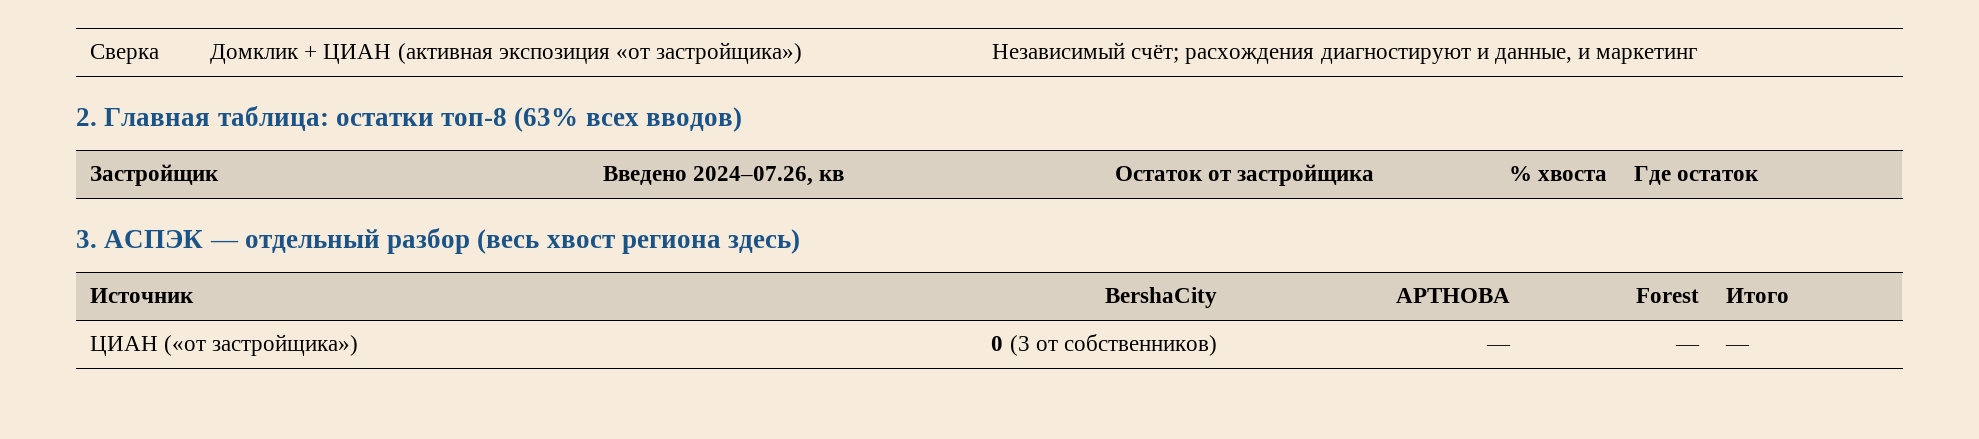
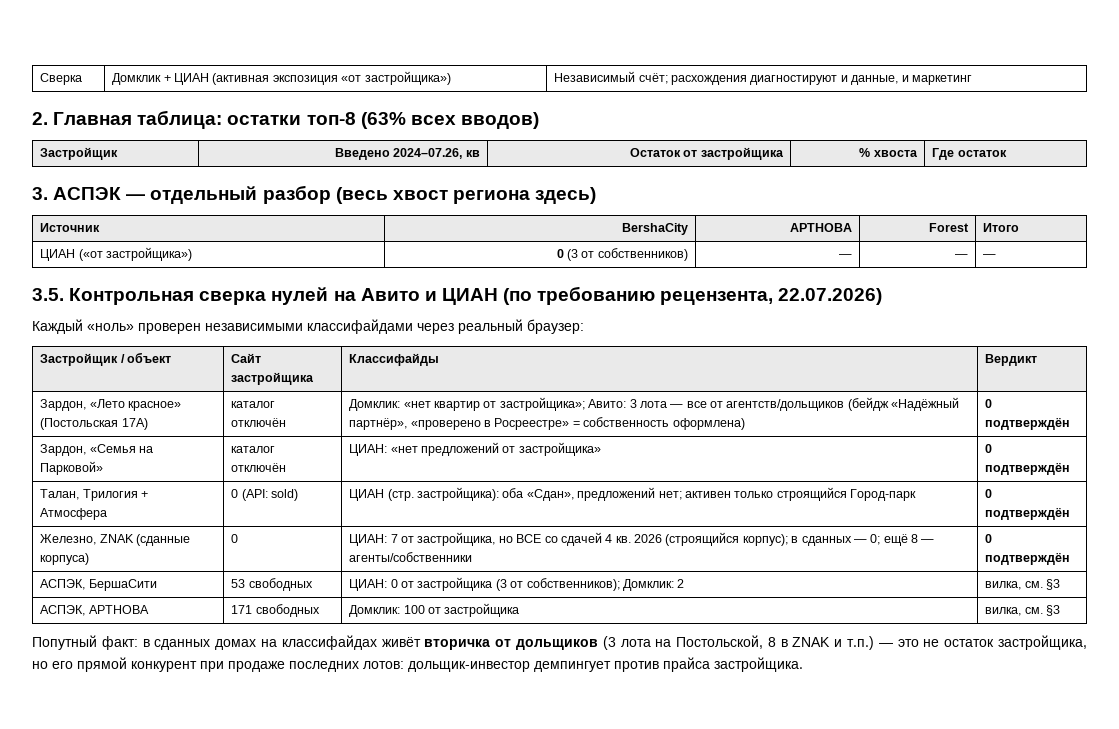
+ 3.5. Контрольная сверка нулей на Авито и ЦИАН (по требованию рецензента, 22.07.2026)
+ Каждый «ноль» проверен независимыми классифайдами через реальный браузер:
+ Застройщик / объект | Сайт застройщика | Классифайды | Вердикт
+ Зардон, «Лето красное» (Постольская 17А) | каталог отключён | Домклик: «нет квартир от застройщика»; Авито: 3 лота — все от агентств/дольщиков (бейдж «Надёжный партнёр», «проверено в Росреестре» = собственность оформлена) | 0 подтверждён
+ Зардон, «Семья на Парковой» | каталог отключён | ЦИАН: «нет предложений от застройщика» | 0 подтверждён
+ Талан, Трилогия + Атмосфера | 0 (API: sold) | ЦИАН (стр. застройщика): оба «Сдан», предложений нет; активен только строящийся Город-парк | 0 подтверждён
+ Железно, ZNAK (сданные корпуса) | 0 | ЦИАН: 7 от застройщика, но ВСЕ со сдачей 4 кв. 2026 (строящийся корпус); в сданных — 0; ещё 8 — агенты/собственники | 0 подтверждён
+ АСПЭК, БершаСити | 53 свободных | ЦИАН: 0 от застройщика (3 от собственников); Домклик: 2 | вилка, см. §3
+ АСПЭК, АРТНОВА | 171 свободных | Домклик: 100 от застройщика | вилка, см. §3
+ Попутный факт: в сданных домах на классифайдах живёт вторичка от дольщиков (3 лота на Постольской, 8 в ZNAK и т.п.) — это не остаток застройщика, но его прямой конкурент при продаже последних лотов: дольщик-инвестор демпингует против прайса застройщика.

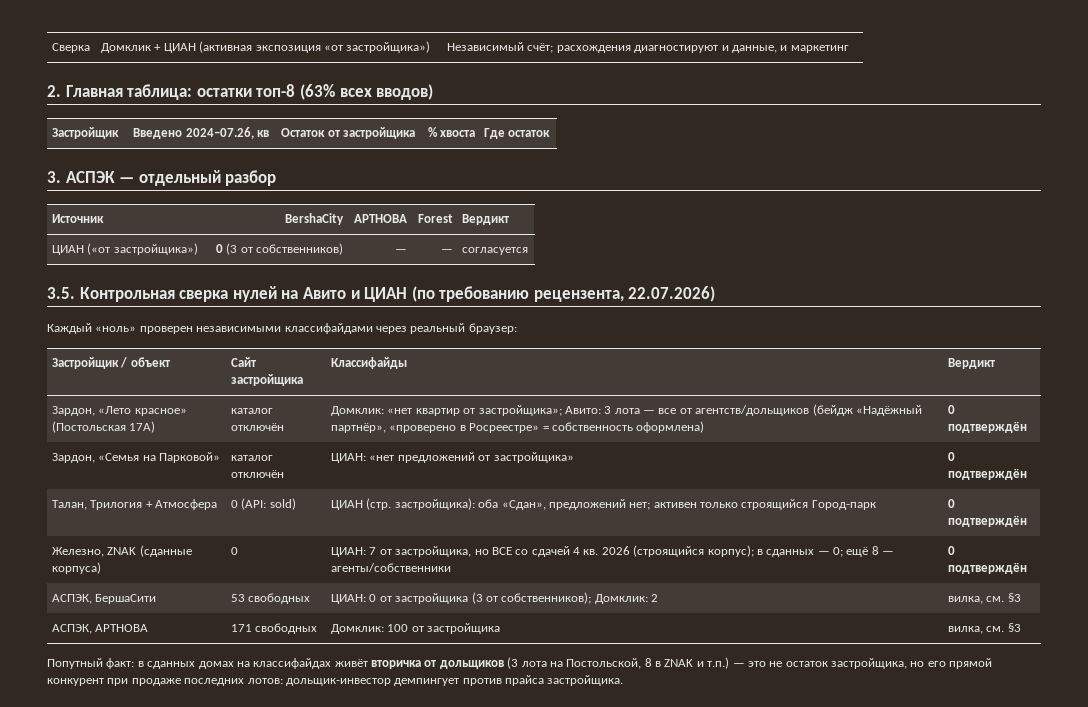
- 3. АСПЭК — отдельный разбор (весь хвост региона здесь)
+ 3. АСПЭК — отдельный разбор
- Источник | BershaCity | АРТНОВА | Forest | Итого
+ Источник | BershaCity | АРТНОВА | Forest | Вердикт
- ЦИАН («от застройщика») | 0 (3 от собственников) | — | — | —
+ ЦИАН («от застройщика») | 0 (3 от собственников) | — | — | согласуется

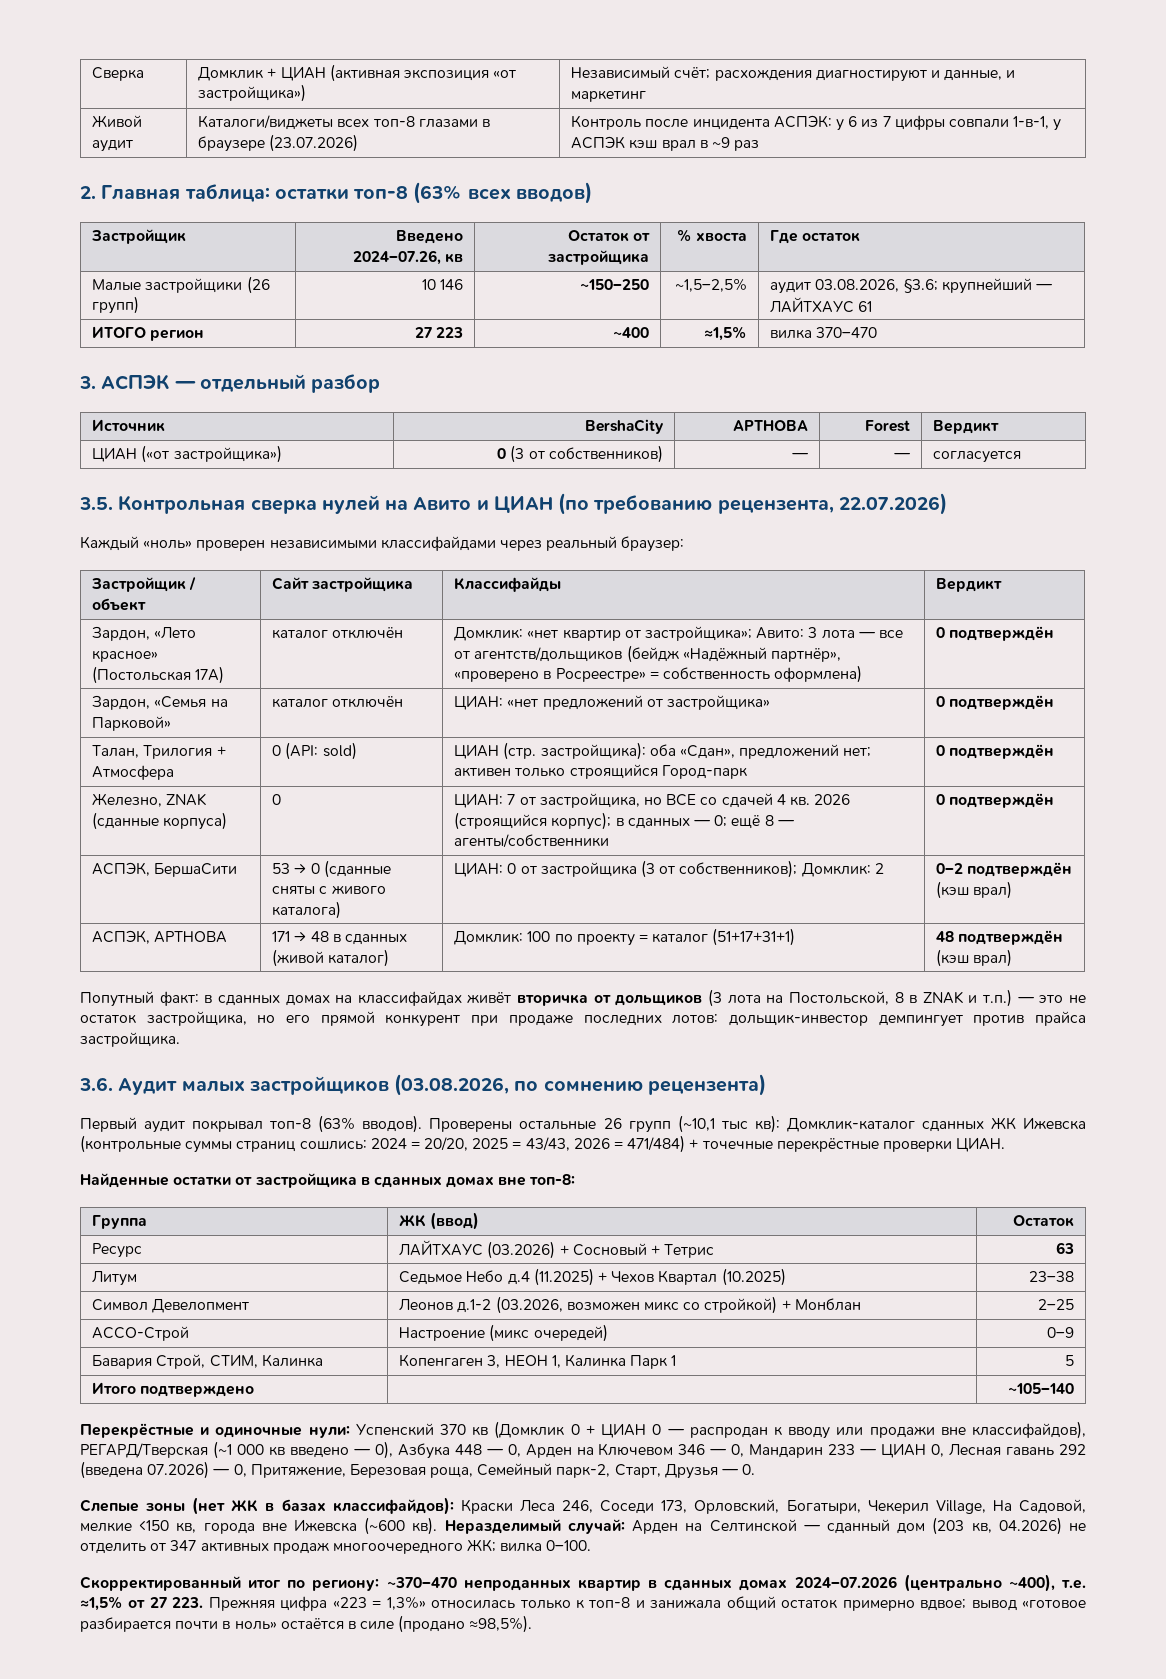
+ Живой аудит | Каталоги/виджеты всех топ-8 глазами в браузере (23.07.2026) | Контроль после инцидента АСПЭК: у 6 из 7 цифры совпали 1-в-1, у АСПЭК кэш врал в ~9 раз
+ Малые застройщики (26 групп) | 10 146 | ~150–250 | ~1,5–2,5% | аудит 03.08.2026, §3.6; крупнейший — ЛАЙТХАУС 61
+ ИТОГО регион | 27 223 | ~400 | ≈1,5% | вилка 370–470
- АСПЭК, БершаСити | 53 свободных | ЦИАН: 0 от застройщика (3 от собственников); Домклик: 2 | вилка, см. §3
+ АСПЭК, БершаСити | 53 → 0 (сданные сняты с живого каталога) | ЦИАН: 0 от застройщика (3 от собственников); Домклик: 2 | 0–2 подтверждён (кэш врал)
- АСПЭК, АРТНОВА | 171 свободных | Домклик: 100 от застройщика | вилка, см. §3
+ АСПЭК, АРТНОВА | 171 → 48 в сданных (живой каталог) | Домклик: 100 по проекту = каталог (51+17+31+1) | 48 подтверждён (кэш врал)
+ 3.6. Аудит малых застройщиков (03.08.2026, по сомнению рецензента)
+ Первый аудит покрывал топ-8 (63% вводов). Проверены остальные 26 групп (~10,1 тыс кв): Домклик-каталог сданных ЖК Ижевска (контрольные суммы страниц сошлись: 2024 = 20/20, 2025 = 43/43, 2026 = 471/484) + точечные перекрёстные проверки ЦИАН.
+ Найденные остатки от застройщика в сданных домах вне топ-8:
+ Группа | ЖК (ввод) | Остаток
+ Ресурс | ЛАЙТХАУС (03.2026) + Сосновый + Тетрис | 63
+ Литум | Седьмое Небо д.4 (11.2025) + Чехов Квартал (10.2025) | 23–38
+ Символ Девелопмент | Леонов д.1-2 (03.2026, возможен микс со стройкой) + Монблан | 2–25
+ АССО-Строй | Настроение (микс очередей) | 0–9
+ Бавария Строй, СТИМ, Калинка | Копенгаген 3, НЕОН 1, Калинка Парк 1 | 5
+ Итого подтверждено | | ~105–140
+ Перекрёстные и одиночные нули: Успенский 370 кв (Домклик 0 + ЦИАН 0 — распродан к вводу или продажи вне классифайдов), РЕГАРД/Тверская (~1 000 кв введено — 0), Азбука 448 — 0, Арден на Ключевом 346 — 0, Мандарин 233 — ЦИАН 0, Лесная гавань 292 (введена 07.2026) — 0, Притяжение, Березовая роща, Семейный парк-2, Старт, Друзья — 0.
+ Слепые зоны (нет ЖК в базах классифайдов): Краски Леса 246, Соседи 173, Орловский, Богатыри, Чекерил Village, На Садовой, мелкие <150 кв, города вне Ижевска (~600 кв). Неразделимый случай: Арден на Селтинской — сданный дом (203 кв, 04.2026) не отделить от 347 активных продаж многоочередного ЖК; вилка 0–100.
+ Скорректированный итог по региону: ~370–470 непроданных квартир в сданных домах 2024–07.2026 (центрально ~400), т.е. ≈1,5% от 27 223. Прежняя цифра «223 = 1,3%» относилась только к топ-8 и занижала общий остаток примерно вдвое; вывод «готовое разбирается почти в ноль» остаётся в силе (продано ≈98,5%).

